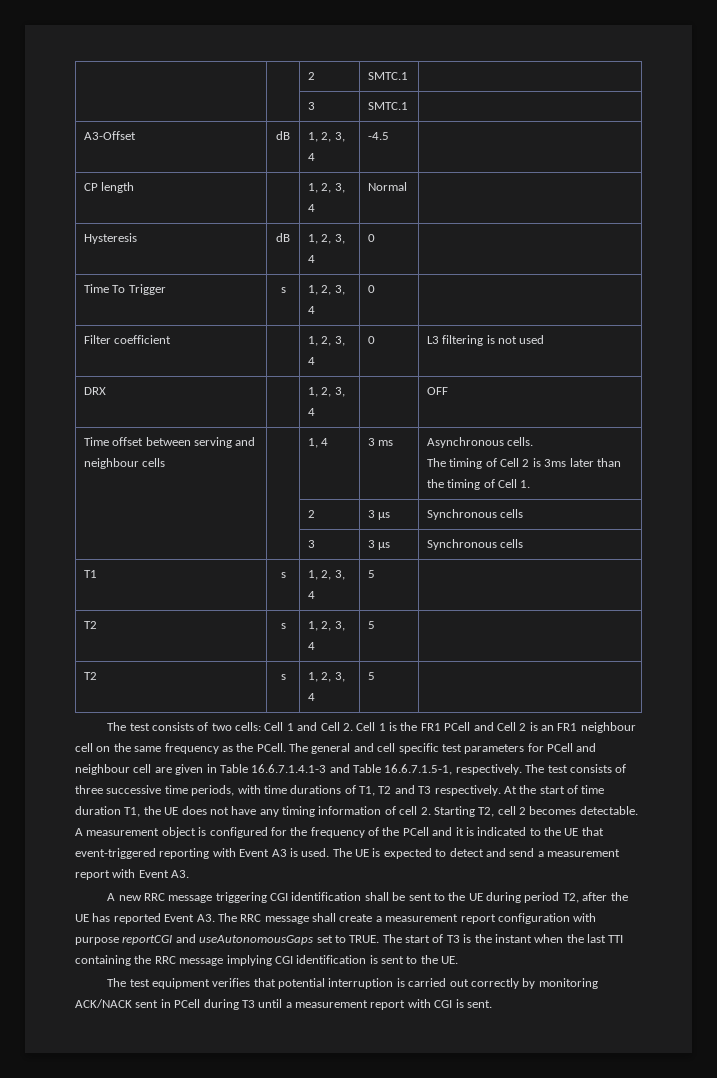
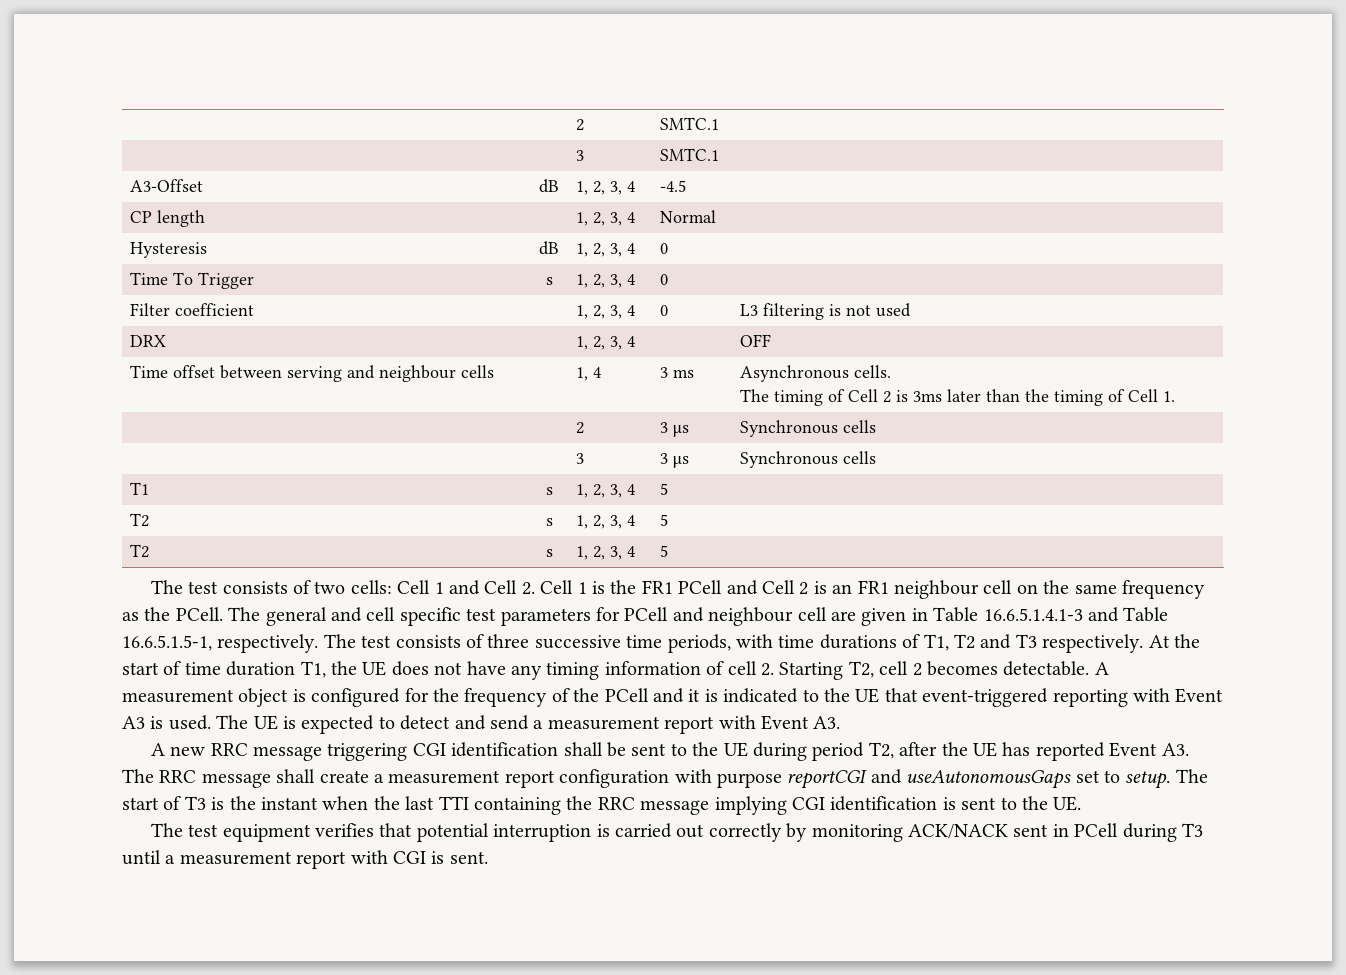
- The general and cell specific test parameters for PCell and neighbour cell are given in Table 16.6.7.1.4.1-3 and Table 16.6.7.1.5-1, respectively.
+ The general and cell specific test parameters for PCell and neighbour cell are given in Table 16.6.5.1.4.1-3 and Table 16.6.5.1.5-1, respectively.
- A new RRC message triggering CGI identification shall be sent to the UE during period T2, after the UE has reported Event A3. The RRC message shall create a measurement report configuration with purpose reportCGI and useAutonomousGaps set to TRUE.
+ A new RRC message triggering CGI identification shall be sent to the UE during period T2, after the UE has reported Event A3. The RRC message shall create a measurement report configuration with purpose reportCGI and useAutonomousGaps set to setup.

